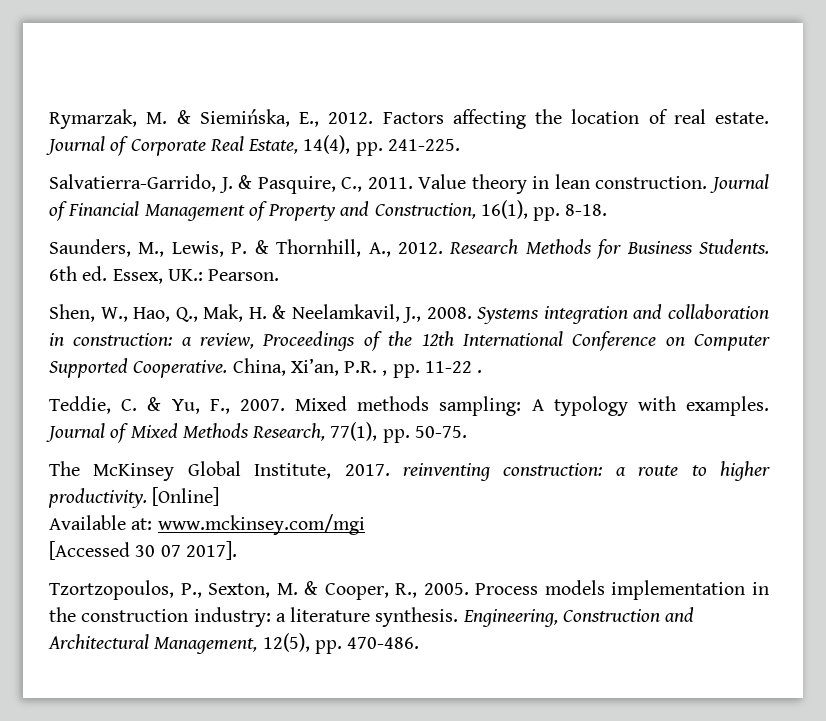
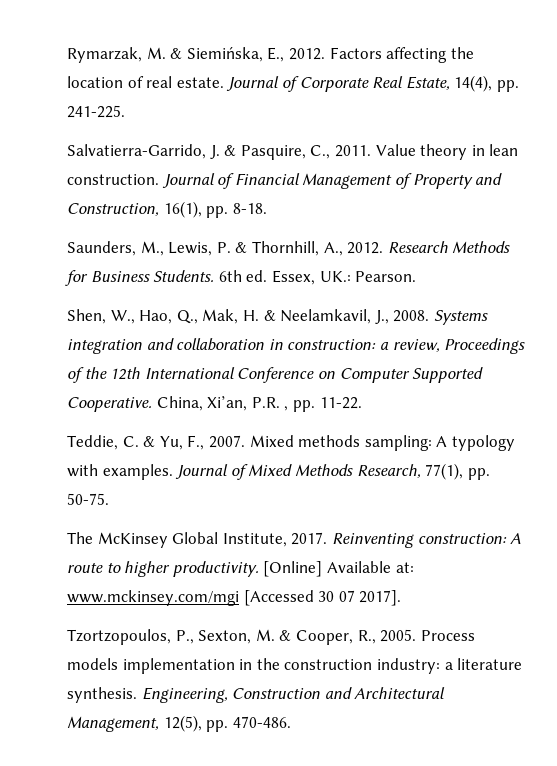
- China, Xi’an, P.R. , pp. 11-22 .
+ China, Xi’an, P.R. , pp. 11-22.
- The McKinsey Global Institute, 2017. reinventing construction: a route to higher productivity.
+ The McKinsey Global Institute, 2017. Reinventing construction: A route to higher productivity.
- [Online]
- Available at: www.mckinsey.com/mgi
- [Accessed 30 07 2017].
+ [Online] Available at: www.mckinsey.com/mgi [Accessed 30 07 2017].

